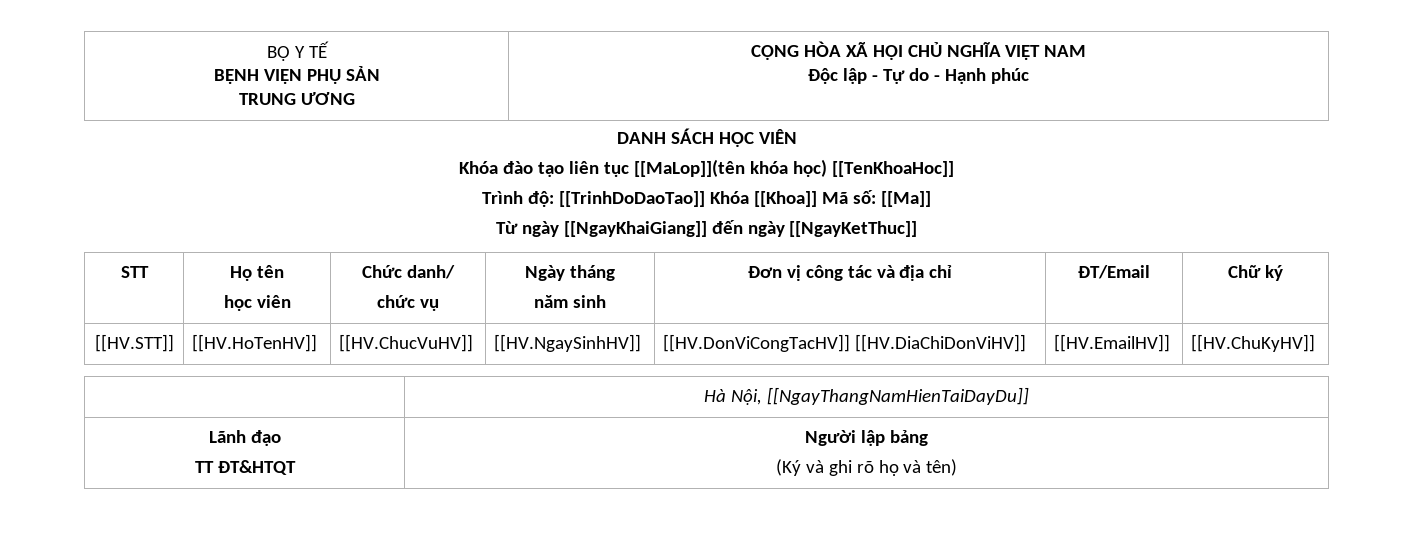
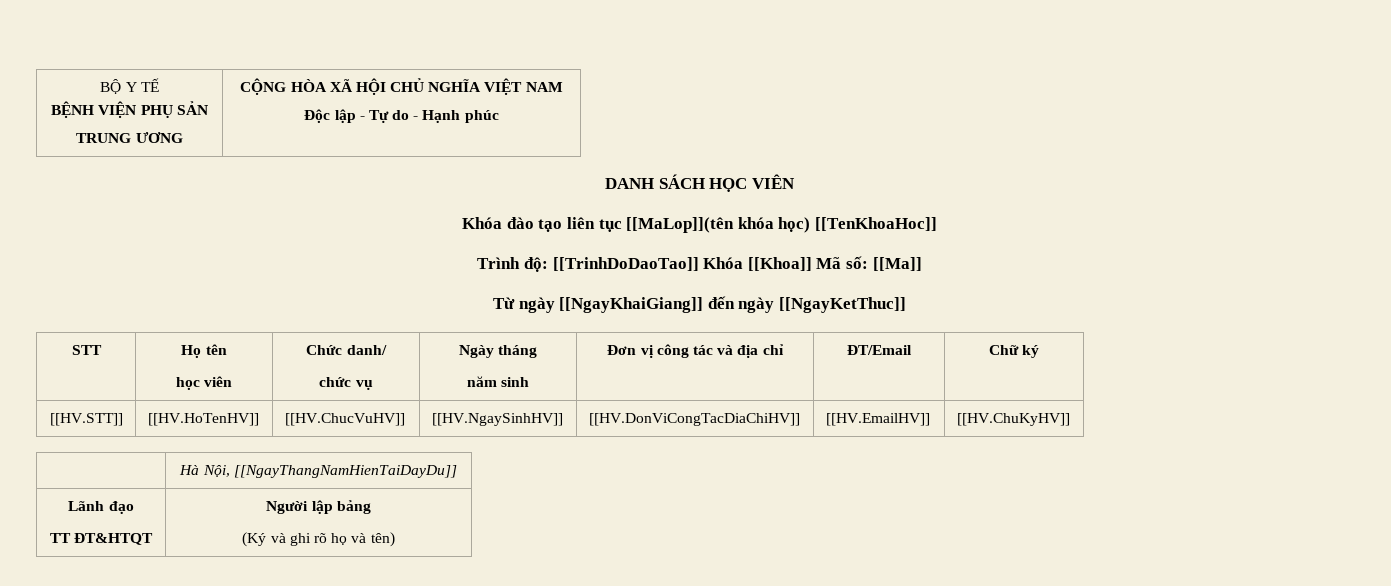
- [[HV.STT]] | [[HV.HoTenHV]] | [[HV.ChucVuHV]] | [[HV.NgaySinhHV]] | [[HV.DonViCongTacHV]] [[HV.DiaChiDonViHV]] | [[HV.EmailHV]] | [[HV.ChuKyHV]]
+ [[HV.STT]] | [[HV.HoTenHV]] | [[HV.ChucVuHV]] | [[HV.NgaySinhHV]] | [[HV.DonViCongTacDiaChiHV]] | [[HV.EmailHV]] | [[HV.ChuKyHV]]

